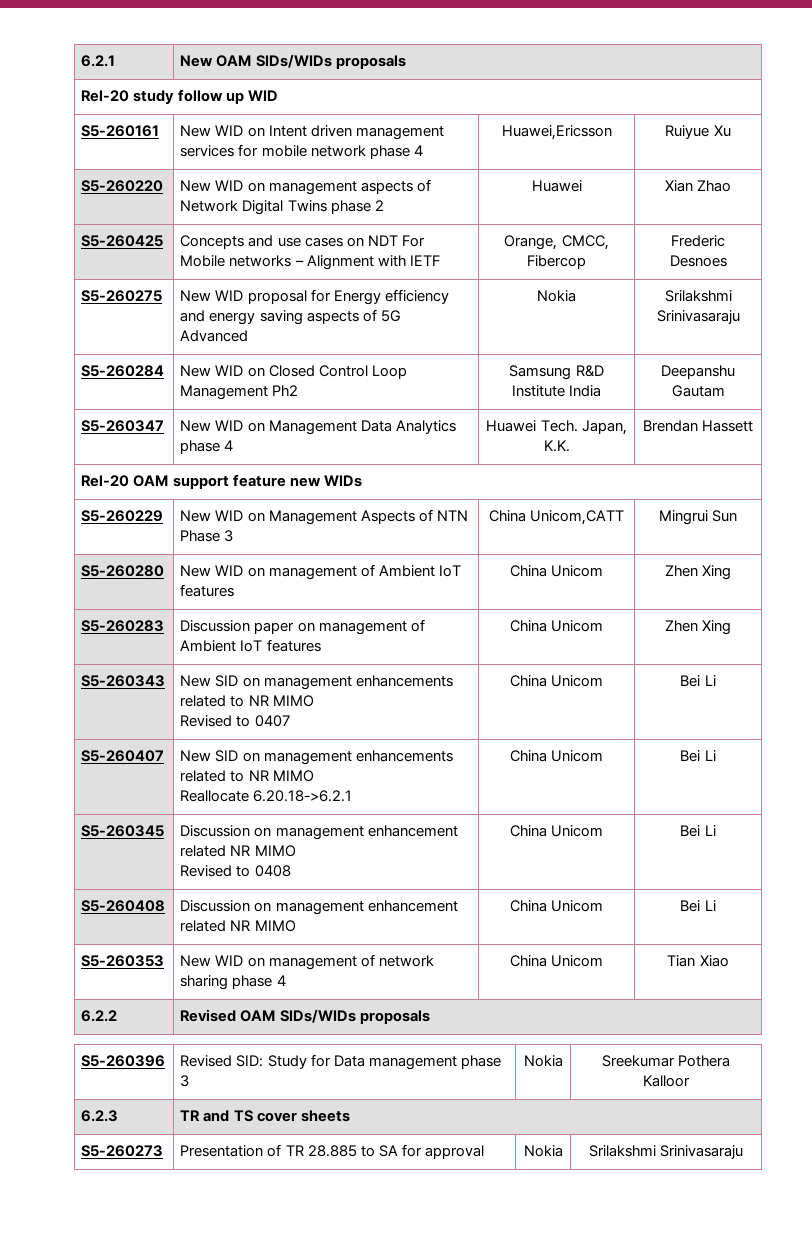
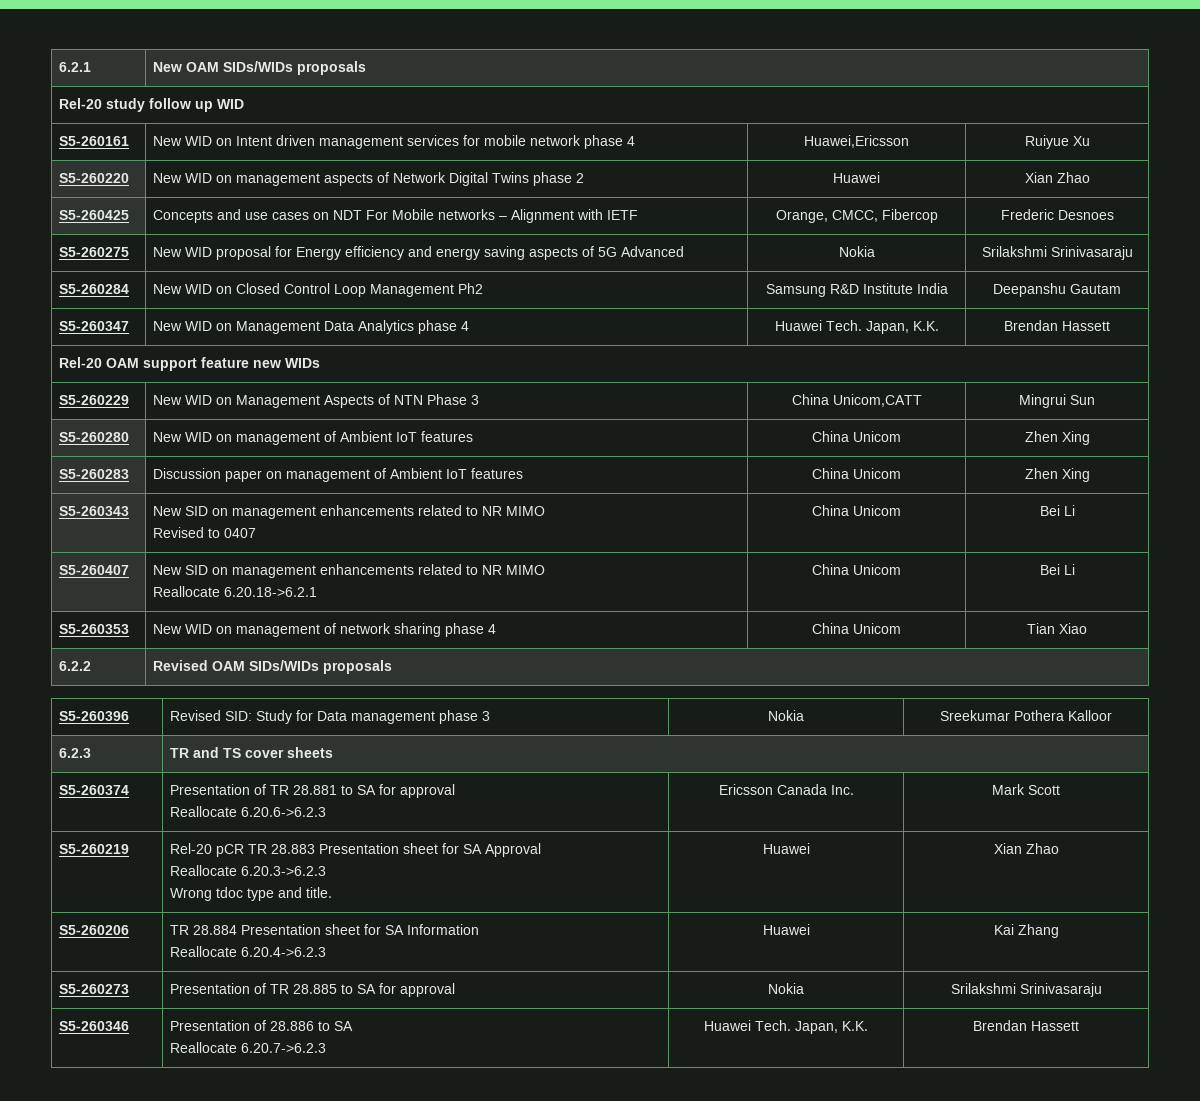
- S5-260345 | Discussion on management enhancement related NR MIMO
- Revised to 0408 | China Unicom | Bei Li
- S5-260408 | Discussion on management enhancement related NR MIMO | China Unicom | Bei Li
+ S5-260374 | Presentation of TR 28.881 to SA for approval
+ Reallocate 6.20.6->6.2.3 | Ericsson Canada Inc. | Mark Scott
+ S5-260219 | Rel-20 pCR TR 28.883 Presentation sheet for SA Approval
+ Reallocate 6.20.3->6.2.3
+ Wrong tdoc type and title. | Huawei | Xian Zhao
+ S5-260206 | TR 28.884 Presentation sheet for SA Information
+ Reallocate 6.20.4->6.2.3 | Huawei | Kai Zhang
+ S5-260346 | Presentation of 28.886 to SA
+ Reallocate 6.20.7->6.2.3 | Huawei Tech. Japan, K.K. | Brendan Hassett

